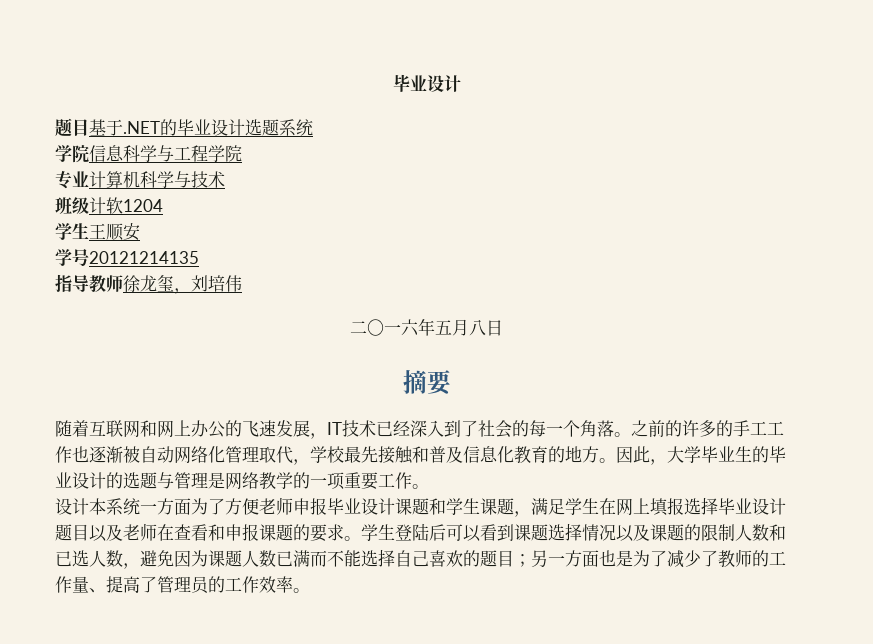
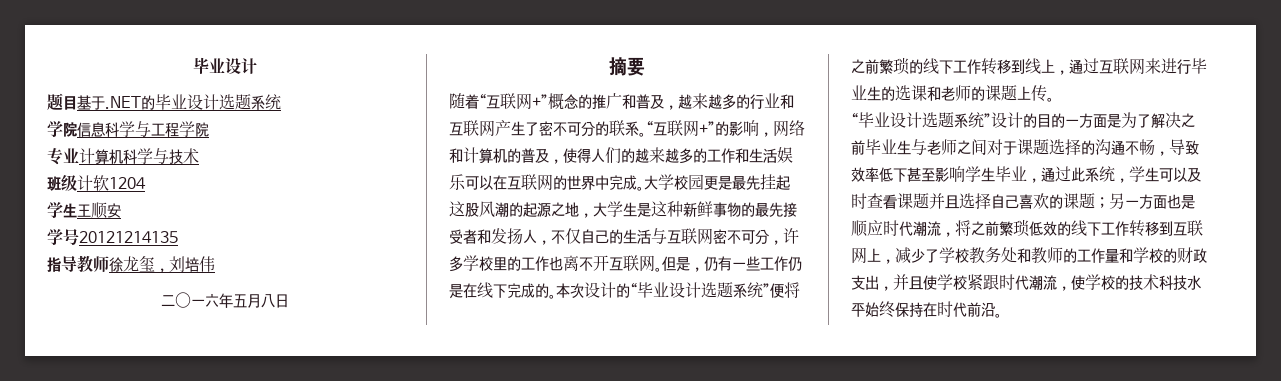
- 随着互联网和网上办公的飞速发展，IT技术已经深入到了社会的每一个角落。之前的许多的手工工作也逐渐被自动网络化管理取代，学校最先接触和普及信息化教育的地方。因此，大学毕业生的毕业设计的选题与管理是网络教学的一项重要工作。
- 设计本系统一方面为了方便老师申报毕业设计课题和学生课题，满足学生在网上填报选择毕业设计题目以及老师在查看和申报课题的要求。学生登陆后可以看到课题选择情况以及课题的限制人数和已选人数，避免因为课题人数已满而不能选择自己喜欢的题目；另一方面也是为了减少了教师的工作量、提高了管理员的工作效率。
+ 随着“互联网+”概念的推广和普及，越来越多的行业和互联网产生了密不可分的联系。“互联网+”的影响，网络和计算机的普及，使得人们的越来越多的工作和生活娱乐可以在互联网的世界中完成。大学校园更是最先挂起这股风潮的起源之地，大学生是这种新鲜事物的最先接受者和发扬人，不仅自己的生活与互联网密不可分，许多学校里的工作也离不开互联网。但是，仍有一些工作仍是在线下完成的。本次设计的“毕业设计选题系统”便将之前繁琐的线下工作转移到线上，通过互联网来进行毕业生的选课和老师的课题上传。
+ “毕业设计选题系统”设计的目的一方面是为了解决之前毕业生与老师之间对于课题选择的沟通不畅，导致效率低下甚至影响学生毕业，通过此系统，学生可以及时查看课题并且选择自己喜欢的课题；另一方面也是顺应时代潮流，将之前繁琐低效的线下工作转移到互联网上，减少了学校教务处和教师的工作量和学校的财政支出，并且使学校紧跟时代潮流，使学校的技术科技水平始终保持在时代前沿。

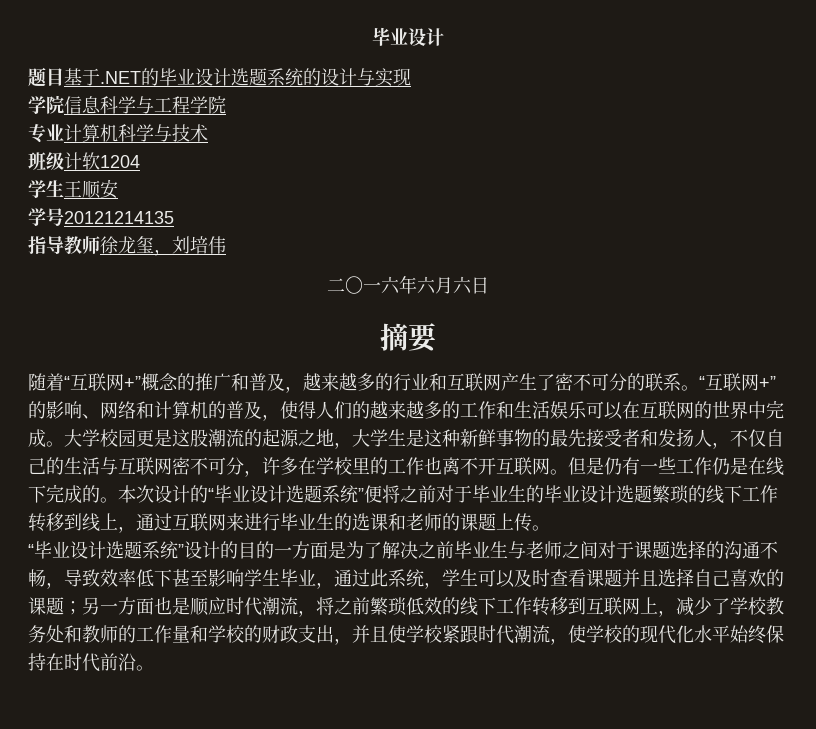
- 题目基于.NET的毕业设计选题系统
+ 题目基于.NET的毕业设计选题系统的设计与实现
- 二〇一六年五月八日
+ 二〇一六年六月六日
- “互联网+”的影响，网络和计算机的普及，使得人们的越来越多的工作和生活娱乐可以在互联网的世界中完成。
+ “互联网+”的影响、网络和计算机的普及，使得人们的越来越多的工作和生活娱乐可以在互联网的世界中完成。
- 大学校园更是最先挂起这股风潮的起源之地，大学生是这种新鲜事物的最先接受者和发扬人，不仅自己的生活与互联网密不可分，许多学校里的工作也离不开互联网。
+ 大学校园更是这股潮流的起源之地，大学生是这种新鲜事物的最先接受者和发扬人，不仅自己的生活与互联网密不可分，许多在学校里的工作也离不开互联网。
- 但是，仍有一些工作仍是在线下完成的。
+ 但是仍有一些工作仍是在线下完成的。
- 本次设计的“毕业设计选题系统”便将之前繁琐的线下工作转移到线上，通过互联网来进行毕业生的选课和老师的课题上传。
+ 本次设计的“毕业设计选题系统”便将之前对于毕业生的毕业设计选题繁琐的线下工作转移到线上，通过互联网来进行毕业生的选课和老师的课题上传。
- 另一方面也是顺应时代潮流，将之前繁琐低效的线下工作转移到互联网上，减少了学校教务处和教师的工作量和学校的财政支出，并且使学校紧跟时代潮流，使学校的技术科技水平始终保持在时代前沿。
+ 另一方面也是顺应时代潮流，将之前繁琐低效的线下工作转移到互联网上，减少了学校教务处和教师的工作量和学校的财政支出，并且使学校紧跟时代潮流，使学校的现代化水平始终保持在时代前沿。

